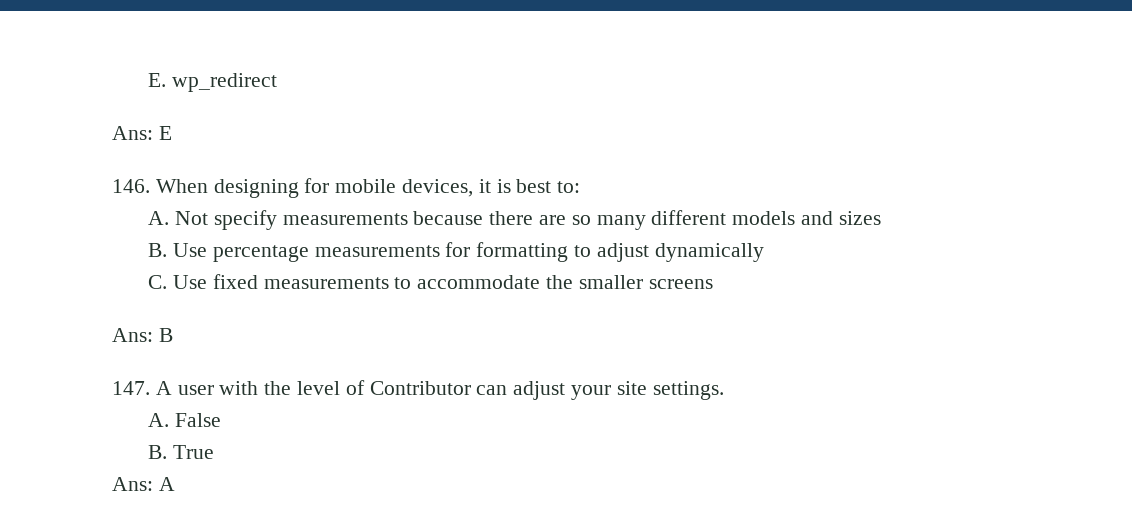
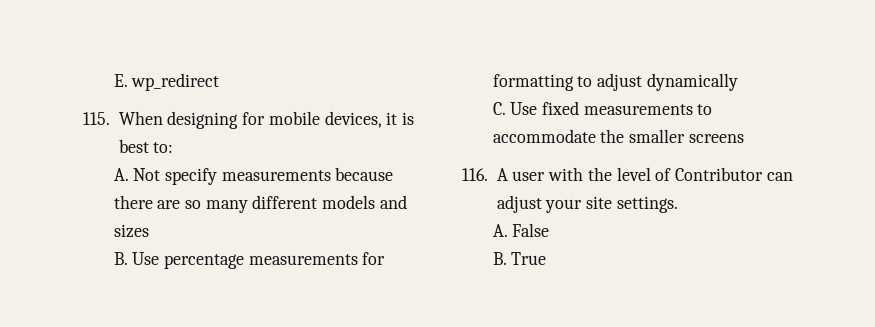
- Ans: E
- 146. When designing for mobile devices, it is best to:
+ 115. When designing for mobile devices, it is best to:
- Ans: B
- 147. A user with the level of Contributor can adjust your site settings.
+ 116. A user with the level of Contributor can adjust your site settings.
- Ans: A

